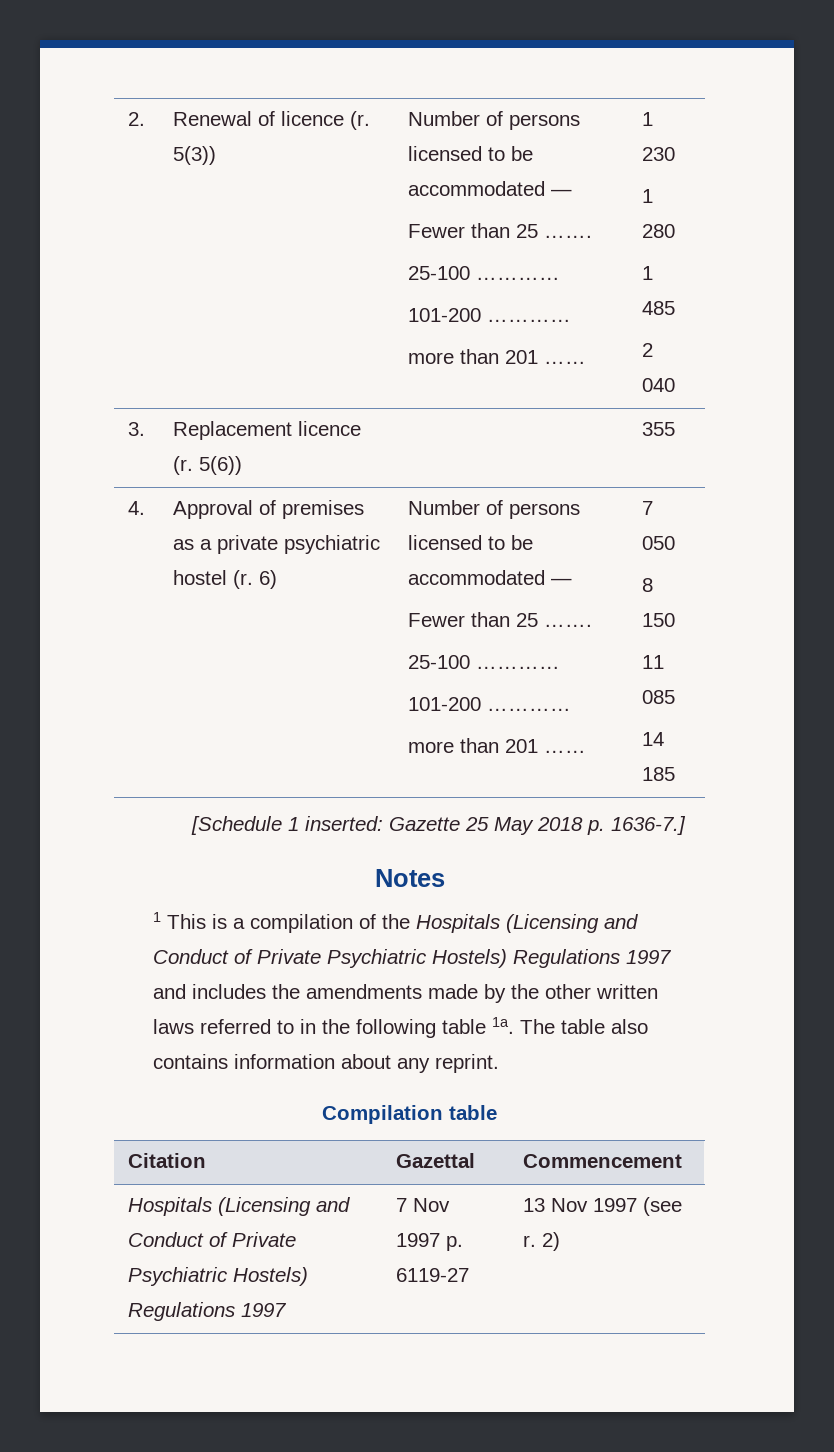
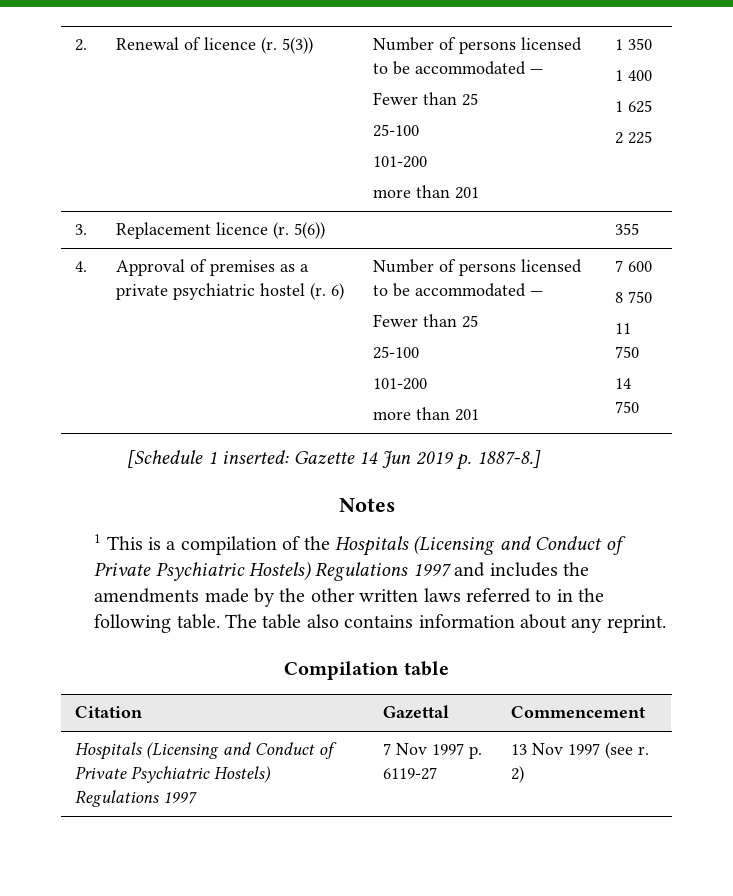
  2. | Renewal of licence (r. 5(3)) | Number of persons licensed to be accommodated —
- Fewer than 25 …….
- 25-100 …………
- 101-200 …………
- more than 201 …… | 1 230
- 1 280
- 1 485
- 2 040
+ Fewer than 25
+ 25-100
+ 101-200
+ more than 201 | 1 350
+ 1 400
+ 1 625
+ 2 225
  4. | Approval of premises as a private psychiatric hostel (r. 6) | Number of persons licensed to be accommodated —
- Fewer than 25 …….
- 25-100 …………
- 101-200 …………
- more than 201 …… | 7 050
- 8 150
- 11 085
- 14 185
+ Fewer than 25
+ 25-100
+ 101-200
+ more than 201 | 7 600
+ 8 750
+ 11 750
+ 14 750
- [Schedule 1 inserted: Gazette 25 May 2018 p. 1636-7.]
+ [Schedule 1 inserted: Gazette 14 Jun 2019 p. 1887-8.]
- 1 This is a compilation of the Hospitals (Licensing and Conduct of Private Psychiatric Hostels) Regulations 1997 and includes the amendments made by the other written laws referred to in the following table 1a.
+ 1 This is a compilation of the Hospitals (Licensing and Conduct of Private Psychiatric Hostels) Regulations 1997 and includes the amendments made by the other written laws referred to in the following table.

